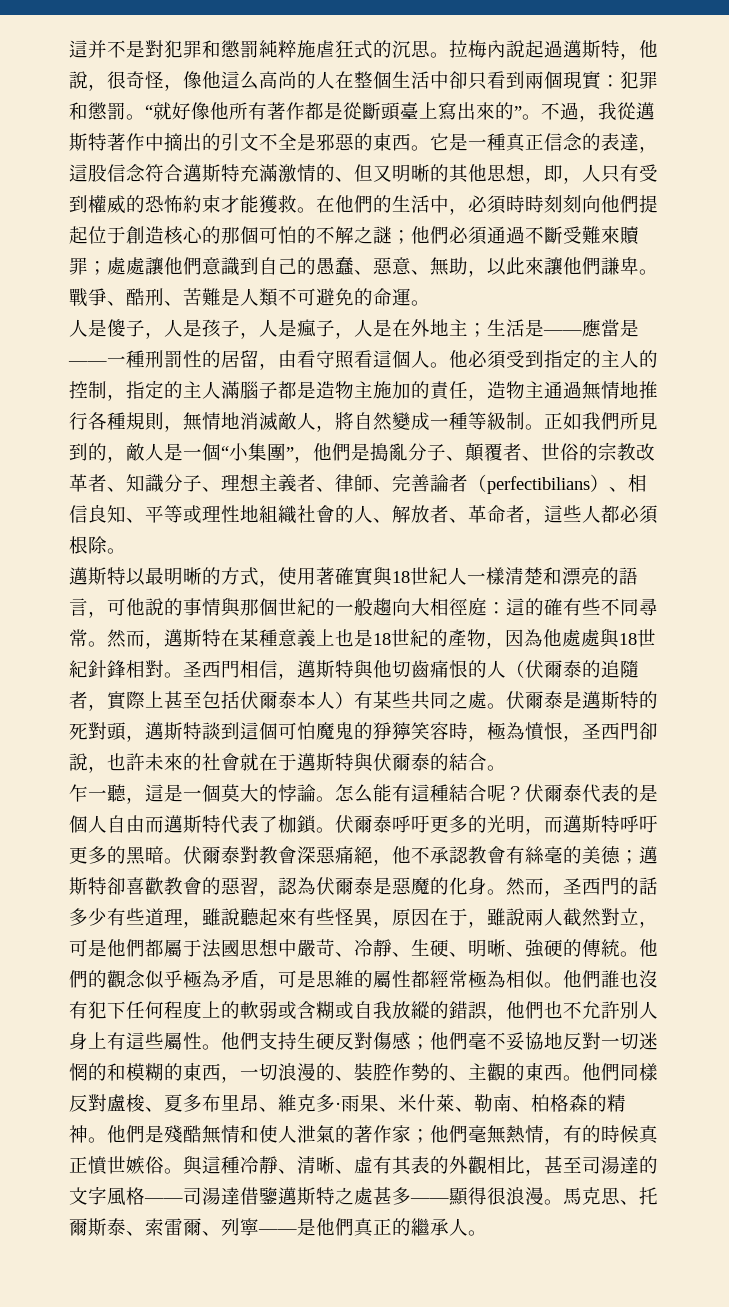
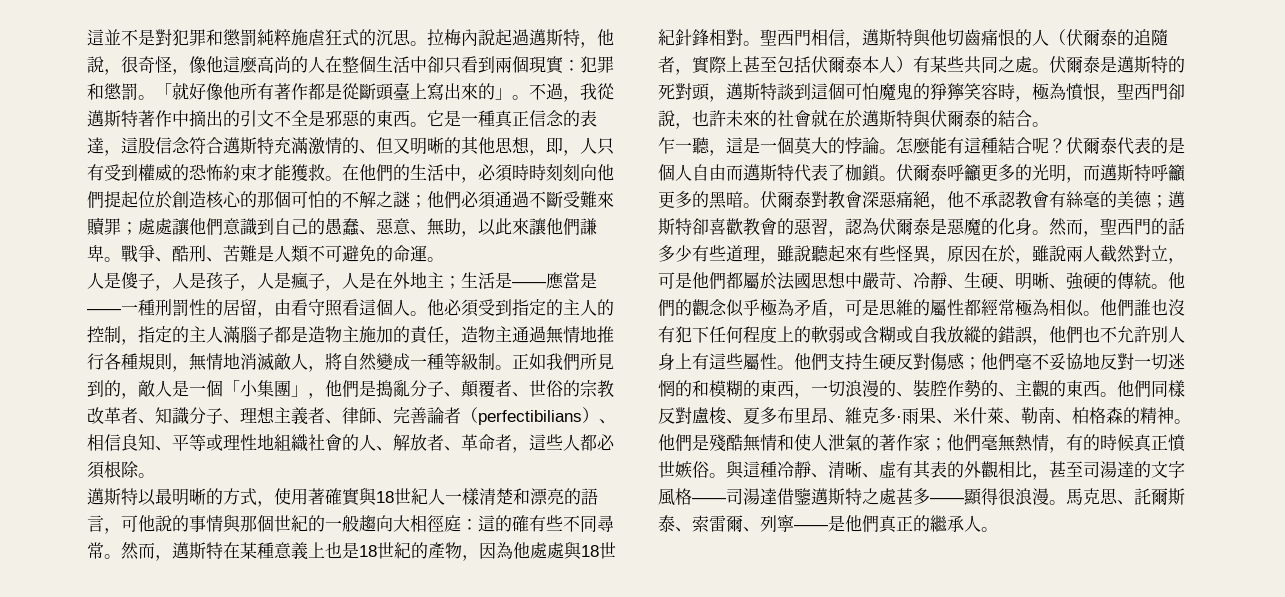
- 這并不是對犯罪和懲罰純粹施虐狂式的沉思。
+ 這並不是對犯罪和懲罰純粹施虐狂式的沉思。
- 拉梅內說起過邁斯特，他說，很奇怪，像他這么高尚的人在整個生活中卻只看到兩個現實：犯罪和懲罰。
+ 拉梅內說起過邁斯特，他說，很奇怪，像他這麼高尚的人在整個生活中卻只看到兩個現實：犯罪和懲罰。
- “就好像他所有著作都是從斷頭臺上寫出來的”。
+ 「就好像他所有著作都是從斷頭臺上寫出來的」。
- 在他們的生活中，必須時時刻刻向他們提起位于創造核心的那個可怕的不解之謎；他們必須通過不斷受難來贖罪；處處讓他們意識到自己的愚蠢、惡意、無助，以此來讓他們謙卑。
+ 在他們的生活中，必須時時刻刻向他們提起位於創造核心的那個可怕的不解之謎；他們必須通過不斷受難來贖罪；處處讓他們意識到自己的愚蠢、惡意、無助，以此來讓他們謙卑。
- 正如我們所見到的，敵人是一個“小集團”，他們是搗亂分子、顛覆者、世俗的宗教改革者、知識分子、理想主義者、律師、完善論者（perfectibilians）、相信良知、平等或理性地組織社會的人、解放者、革命者，這些人都必須根除。
+ 正如我們所見到的，敵人是一個「小集團」，他們是搗亂分子、顛覆者、世俗的宗教改革者、知識分子、理想主義者、律師、完善論者（perfectibilians）、相信良知、平等或理性地組織社會的人、解放者、革命者，這些人都必須根除。
- 圣西門相信，邁斯特與他切齒痛恨的人（伏爾泰的追隨者，實際上甚至包括伏爾泰本人）有某些共同之處。
+ 聖西門相信，邁斯特與他切齒痛恨的人（伏爾泰的追隨者，實際上甚至包括伏爾泰本人）有某些共同之處。
- 伏爾泰是邁斯特的死對頭，邁斯特談到這個可怕魔鬼的猙獰笑容時，極為憤恨，圣西門卻說，也許未來的社會就在于邁斯特與伏爾泰的結合。
+ 伏爾泰是邁斯特的死對頭，邁斯特談到這個可怕魔鬼的猙獰笑容時，極為憤恨，聖西門卻說，也許未來的社會就在於邁斯特與伏爾泰的結合。
- 怎么能有這種結合呢？
+ 怎麼能有這種結合呢？
- 伏爾泰呼吁更多的光明，而邁斯特呼吁更多的黑暗。
+ 伏爾泰呼籲更多的光明，而邁斯特呼籲更多的黑暗。
- 然而，圣西門的話多少有些道理，雖說聽起來有些怪異，原因在于，雖說兩人截然對立，可是他們都屬于法國思想中嚴苛、冷靜、生硬、明晰、強硬的傳統。
+ 然而，聖西門的話多少有些道理，雖說聽起來有些怪異，原因在於，雖說兩人截然對立，可是他們都屬於法國思想中嚴苛、冷靜、生硬、明晰、強硬的傳統。
- 馬克思、托爾斯泰、索雷爾、列寧——是他們真正的繼承人。
+ 馬克思、託爾斯泰、索雷爾、列寧——是他們真正的繼承人。

